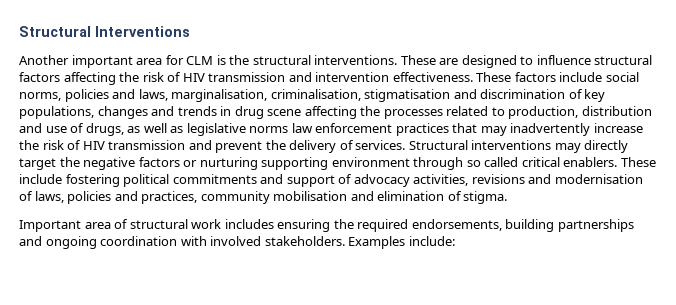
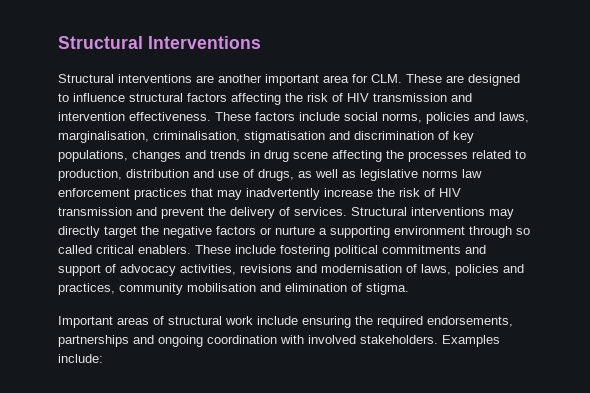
- Another important area for CLM is the structural interventions. These are designed to influence structural factors affecting the risk of HIV transmission and intervention effectiveness.
+ Structural interventions are another important area for CLM. These are designed to influence structural factors affecting the risk of HIV transmission and intervention effectiveness.
- Structural interventions may directly target the negative factors or nurturing supporting environment through so called critical enablers.
+ Structural interventions may directly target the negative factors or nurture a supporting environment through so called critical enablers.
- Important area of structural work includes ensuring the required endorsements, building partnerships and ongoing coordination with involved stakeholders.
+ Important areas of structural work include ensuring the required endorsements, partnerships and ongoing coordination with involved stakeholders.

